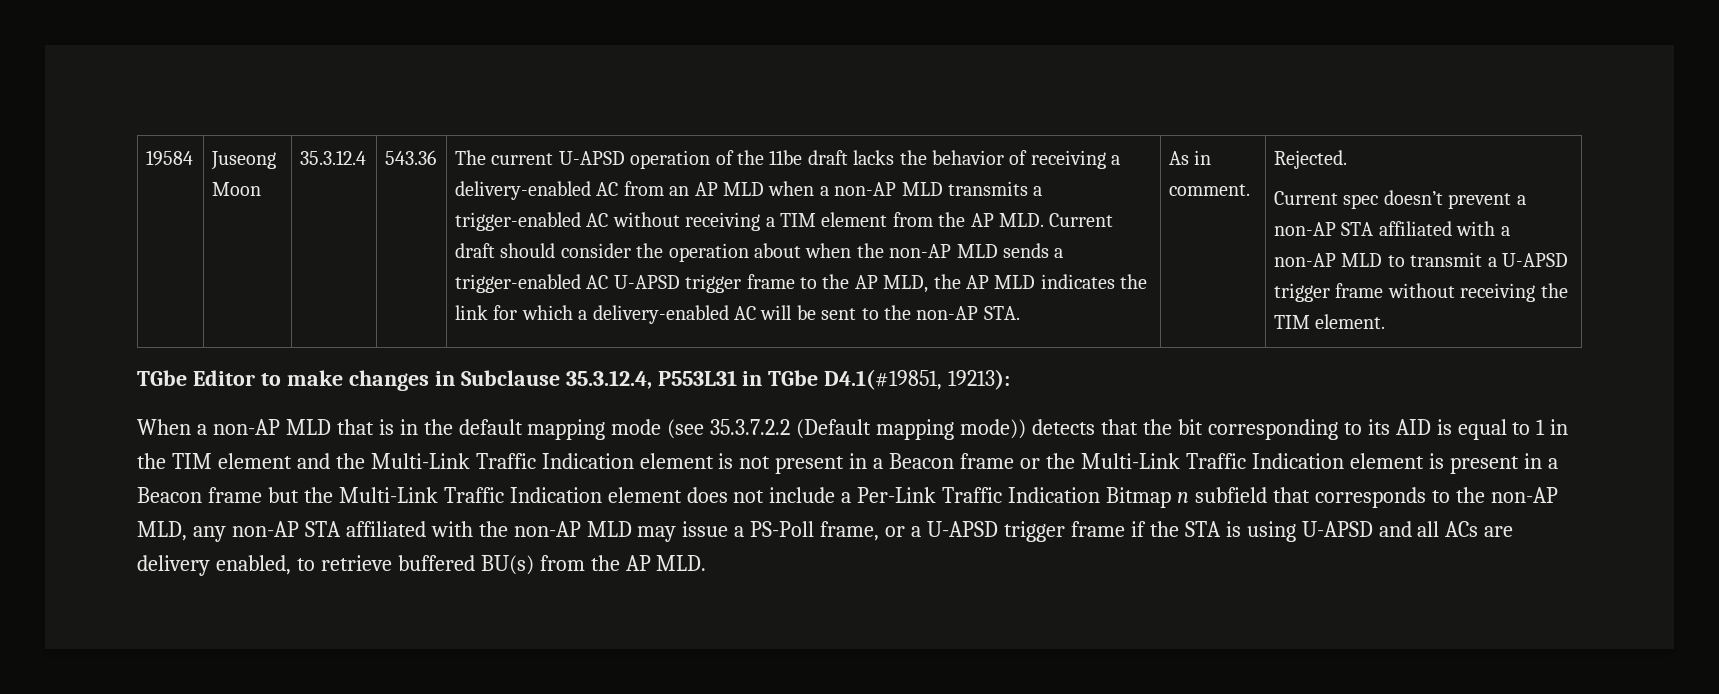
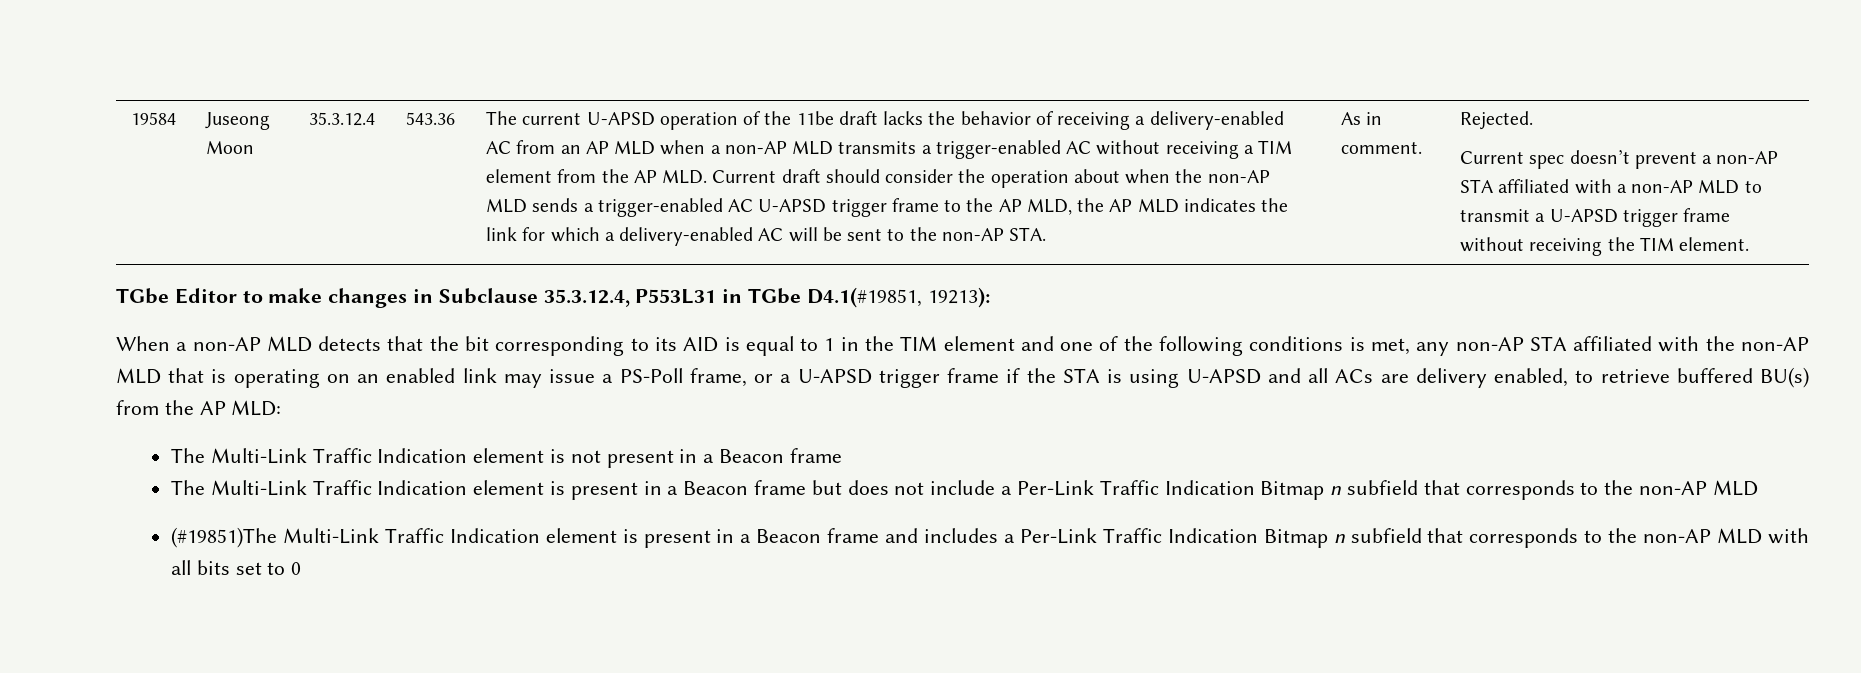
- When a non-AP MLD that is in the default mapping mode (see 35.3.7.2.2 (Default mapping mode)) detects that the bit corresponding to its AID is equal to 1 in the TIM element and the Multi-Link Traffic Indication element is not present in a Beacon frame or the Multi-Link Traffic Indication element is present in a Beacon frame but the Multi-Link Traffic Indication element does not include a Per-Link Traffic Indication Bitmap n subfield that corresponds to the non-AP MLD, any non-AP STA affiliated with the non-AP MLD may issue a PS-Poll frame, or a U-APSD trigger frame if the STA is using U-APSD and all ACs are delivery enabled, to retrieve buffered BU(s) from the AP MLD.
+ When a non-AP MLD detects that the bit corresponding to its AID is equal to 1 in the TIM element and one of the following conditions is met, any non-AP STA affiliated with the non-AP MLD that is operating on an enabled link may issue a PS-Poll frame, or a U-APSD trigger frame if the STA is using U-APSD and all ACs are delivery enabled, to retrieve buffered BU(s) from the AP MLD:
+ The Multi-Link Traffic Indication element is not present in a Beacon frame
+ The Multi-Link Traffic Indication element is present in a Beacon frame but does not include a Per-Link Traffic Indication Bitmap n subfield that corresponds to the non-AP MLD
+ (#19851)The Multi-Link Traffic Indication element is present in a Beacon frame and includes a Per-Link Traffic Indication Bitmap n subfield that corresponds to the non-AP MLD with all bits set to 0

